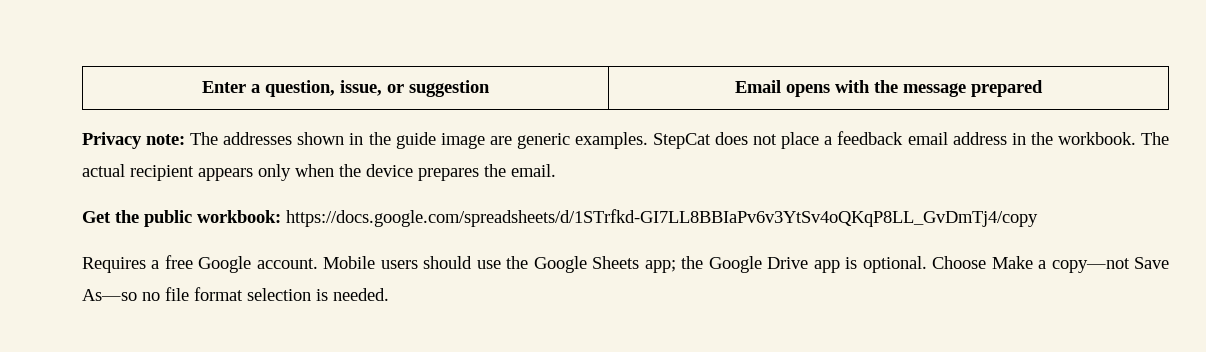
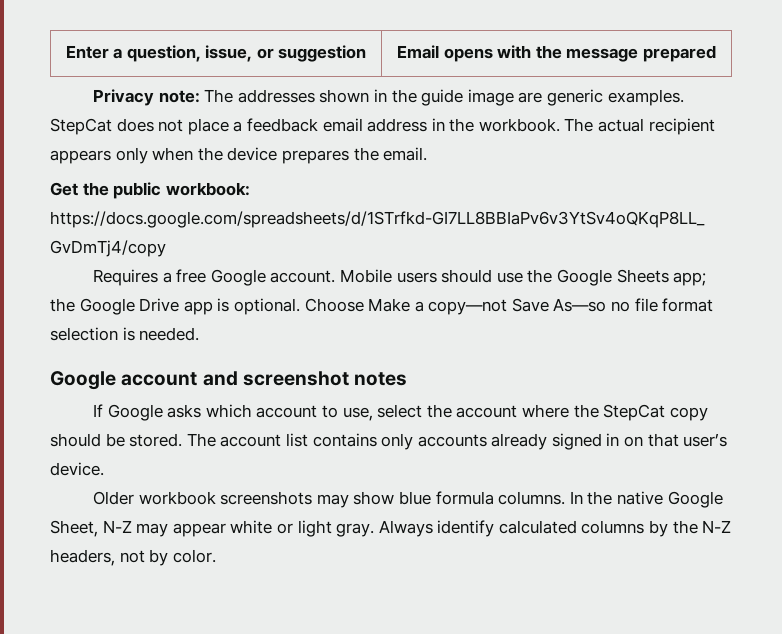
+ Google account and screenshot notes
+ If Google asks which account to use, select the account where the StepCat copy should be stored. The account list contains only accounts already signed in on that user’s device.
+ Older workbook screenshots may show blue formula columns. In the native Google Sheet, N-Z may appear white or light gray. Always identify calculated columns by the N-Z headers, not by color.

